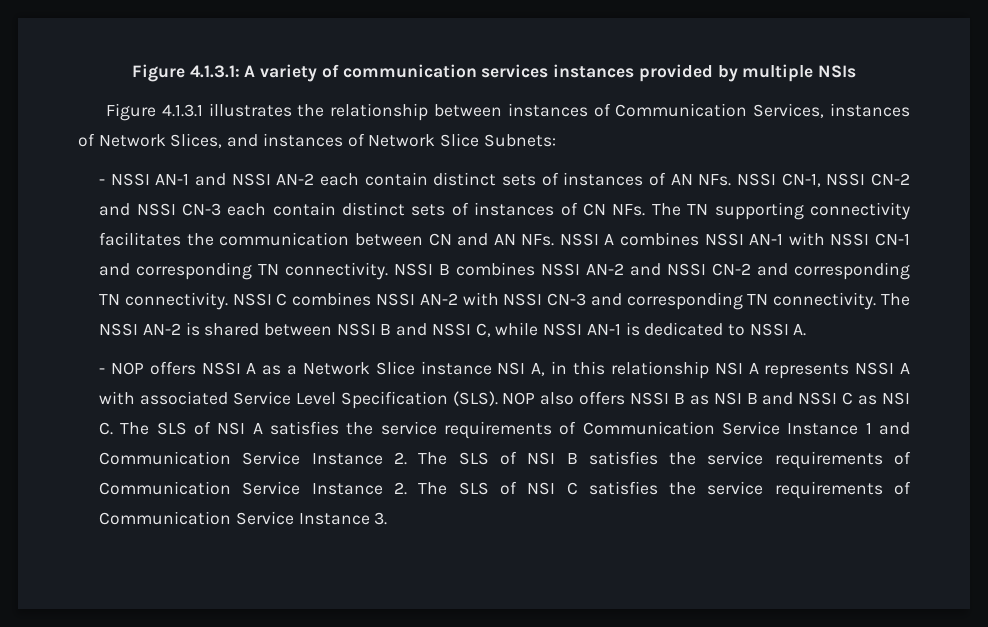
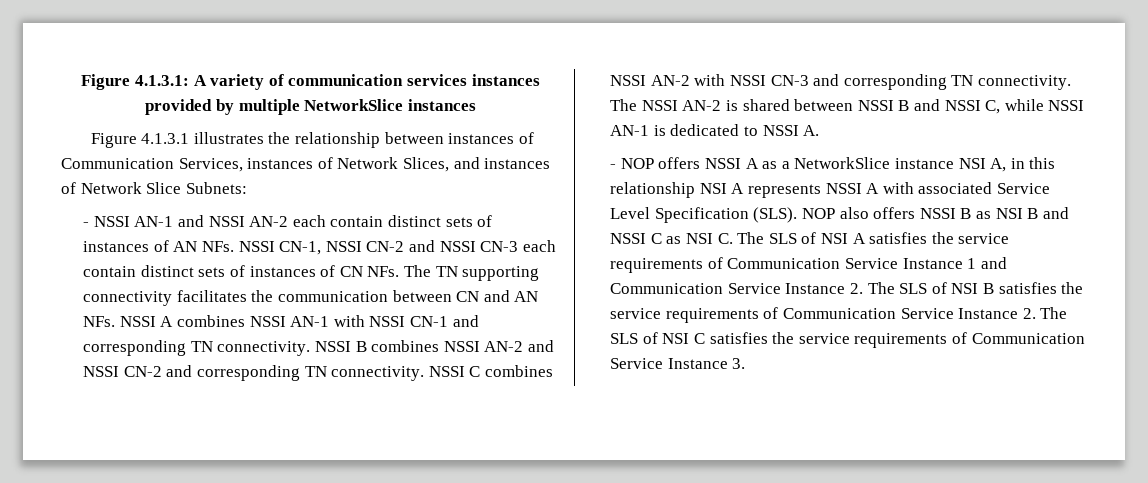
- Figure 4.1.3.1: A variety of communication services instances provided by multiple NSIs
+ Figure 4.1.3.1: A variety of communication services instances provided by multiple NetworkSlice instances
- - NOP offers NSSI A as a Network Slice instance NSI A, in this relationship NSI A represents NSSI A with associated Service Level Specification (SLS).
+ - NOP offers NSSI A as a NetworkSlice instance NSI A, in this relationship NSI A represents NSSI A with associated Service Level Specification (SLS).

